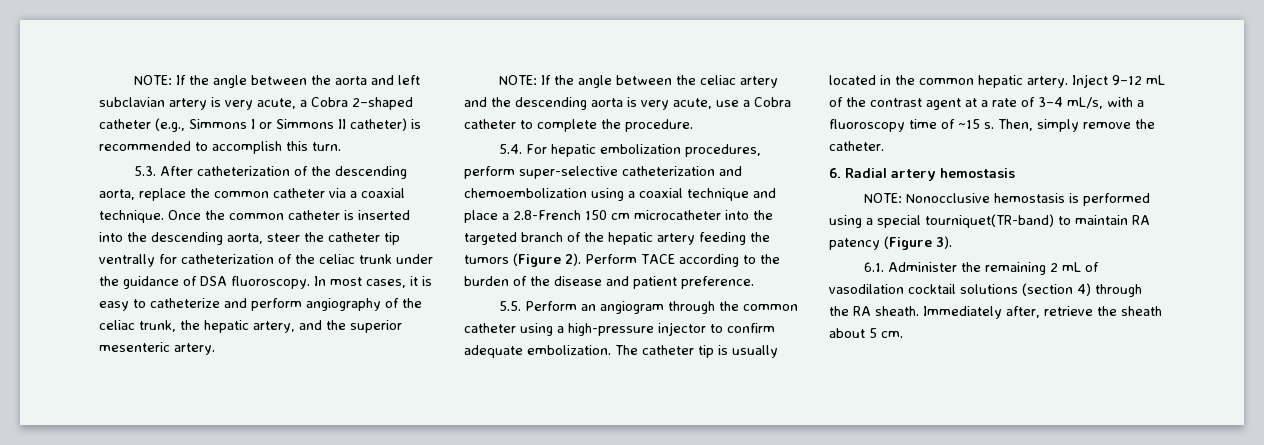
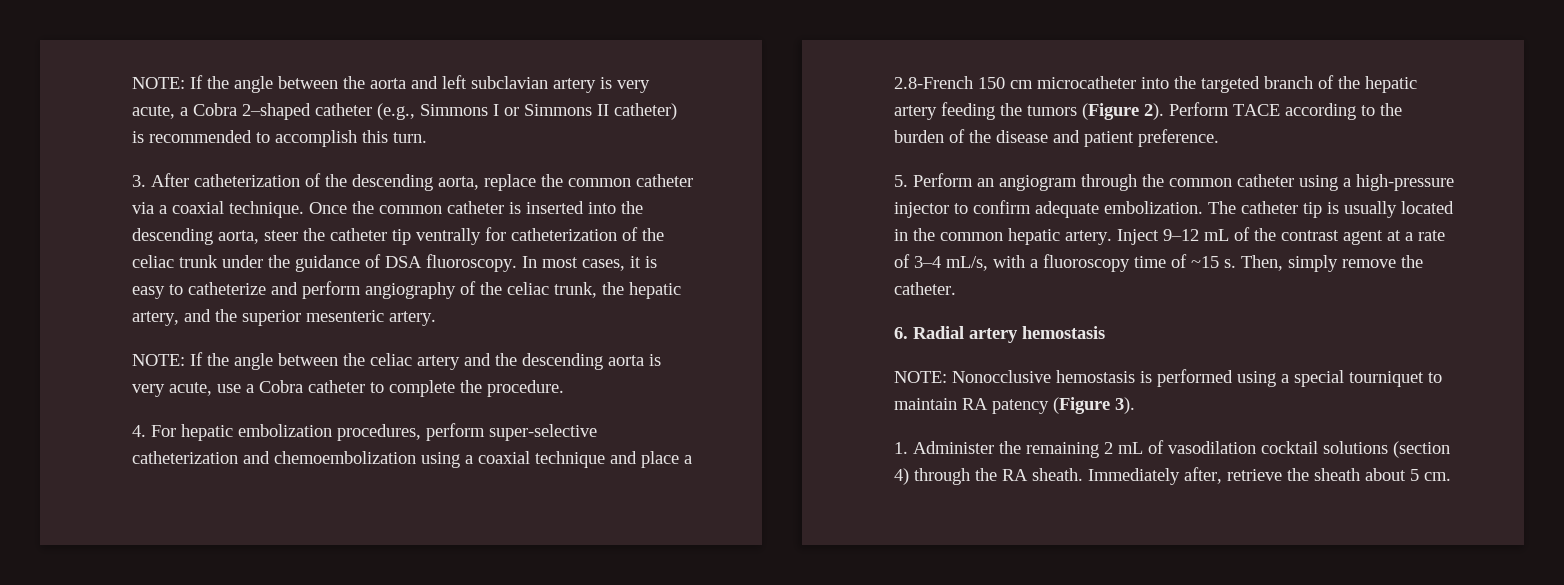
- 5.3. After catheterization of the descending aorta, replace the common catheter via a coaxial technique.
+ 3. After catheterization of the descending aorta, replace the common catheter via a coaxial technique.
- 5.4. For hepatic embolization procedures, perform super-selective catheterization and chemoembolization using a coaxial technique and place a 2.8-French 150 cm microcatheter into the targeted branch of the hepatic artery feeding the tumors (Figure 2).
+ 4. For hepatic embolization procedures, perform super-selective catheterization and chemoembolization using a coaxial technique and place a 2.8-French 150 cm microcatheter into the targeted branch of the hepatic artery feeding the tumors (Figure 2).
- 5.5. Perform an angiogram through the common catheter using a high-pressure injector to confirm adequate embolization.
+ 5. Perform an angiogram through the common catheter using a high-pressure injector to confirm adequate embolization.
- NOTE: Nonocclusive hemostasis is performed using a special tourniquet(TR-band) to maintain RA patency (Figure 3).
+ NOTE: Nonocclusive hemostasis is performed using a special tourniquet to maintain RA patency (Figure 3).
- 6.1. Administer the remaining 2 mL of vasodilation cocktail solutions (section 4) through the RA sheath.
+ 1. Administer the remaining 2 mL of vasodilation cocktail solutions (section 4) through the RA sheath.

